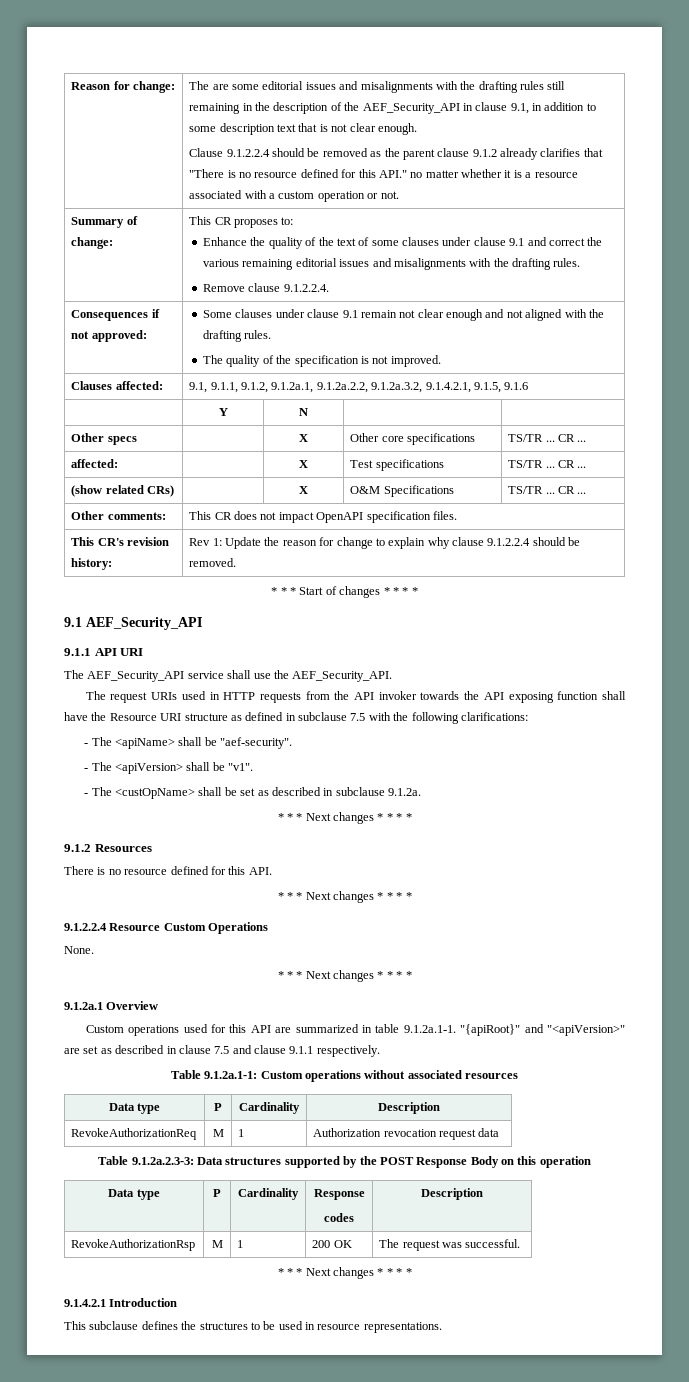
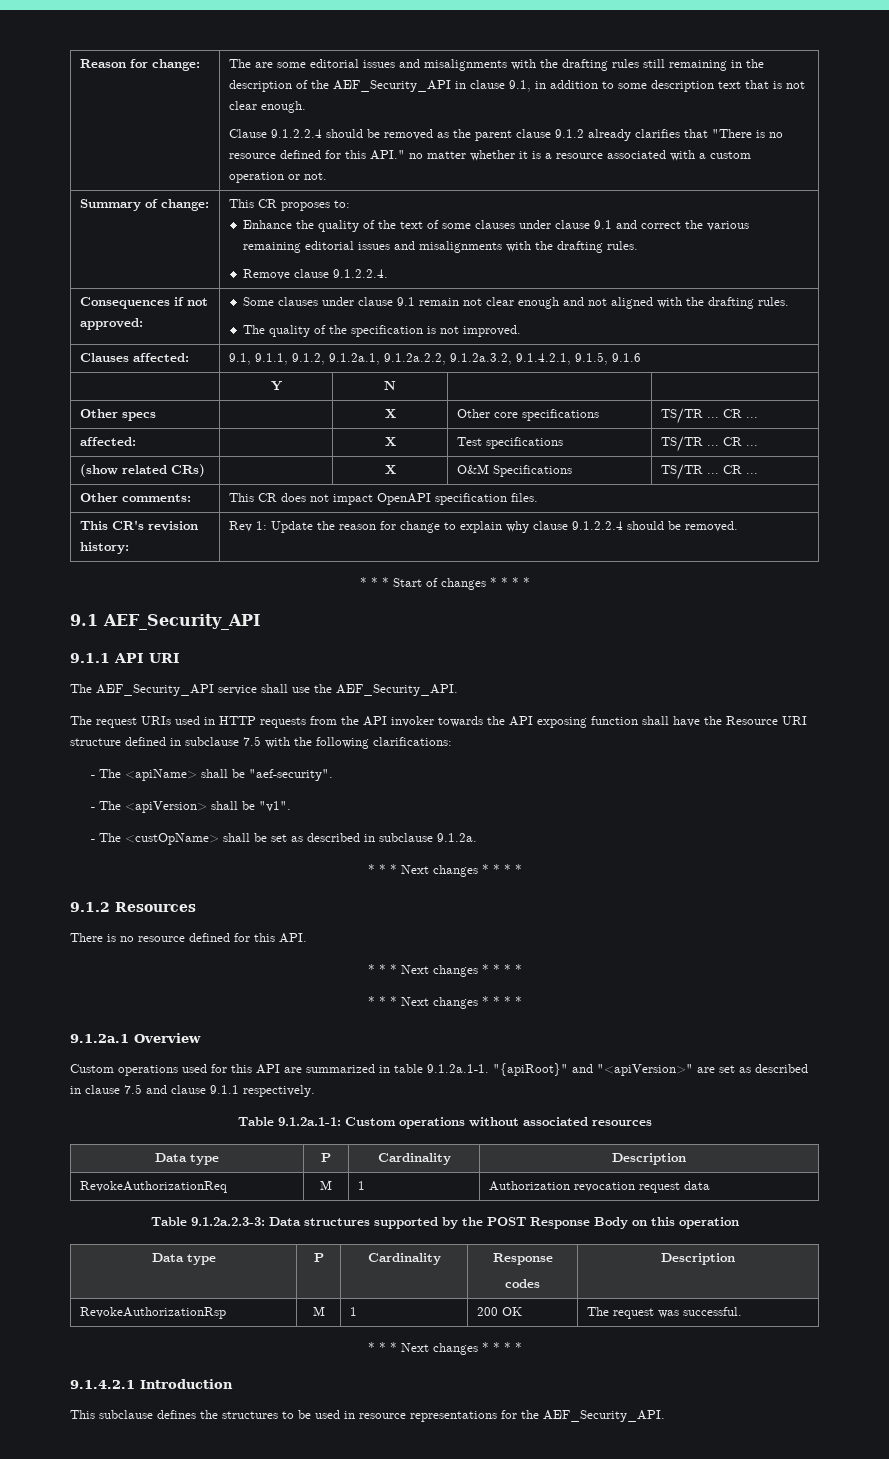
- The request URIs used in HTTP requests from the API invoker towards the API exposing function shall have the Resource URI structure as defined in subclause 7.5 with the following clarifications:
+ The request URIs used in HTTP requests from the API invoker towards the API exposing function shall have the Resource URI structure defined in subclause 7.5 with the following clarifications:
- 9.1.2.2.4 Resource Custom Operations
- None.
- This subclause defines the structures to be used in resource representations.
+ This subclause defines the structures to be used in resource representations for the AEF_Security_API.

